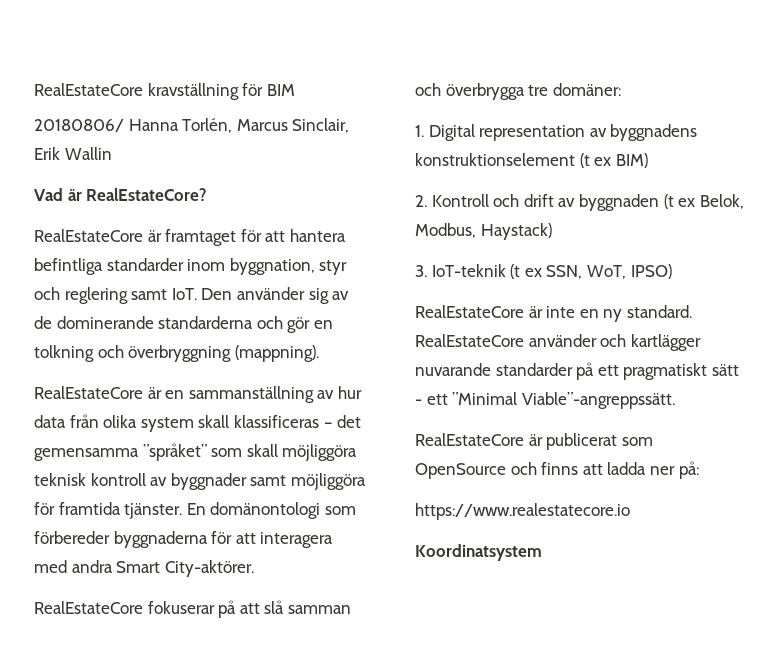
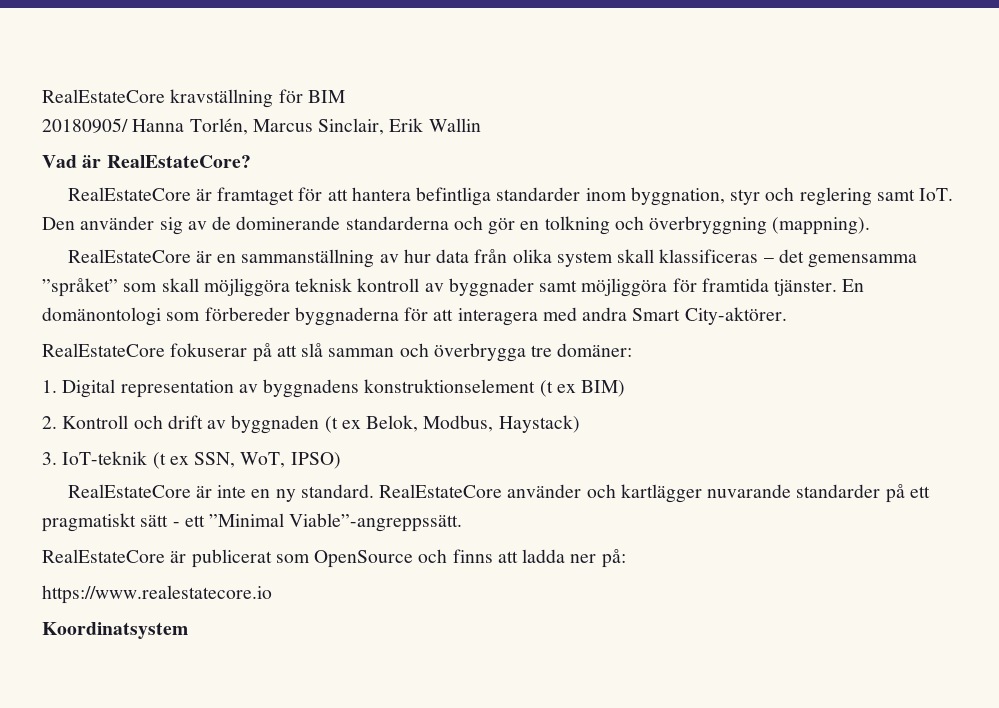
- 20180806/ Hanna Torlén, Marcus Sinclair, Erik Wallin
+ 20180905/ Hanna Torlén, Marcus Sinclair, Erik Wallin

